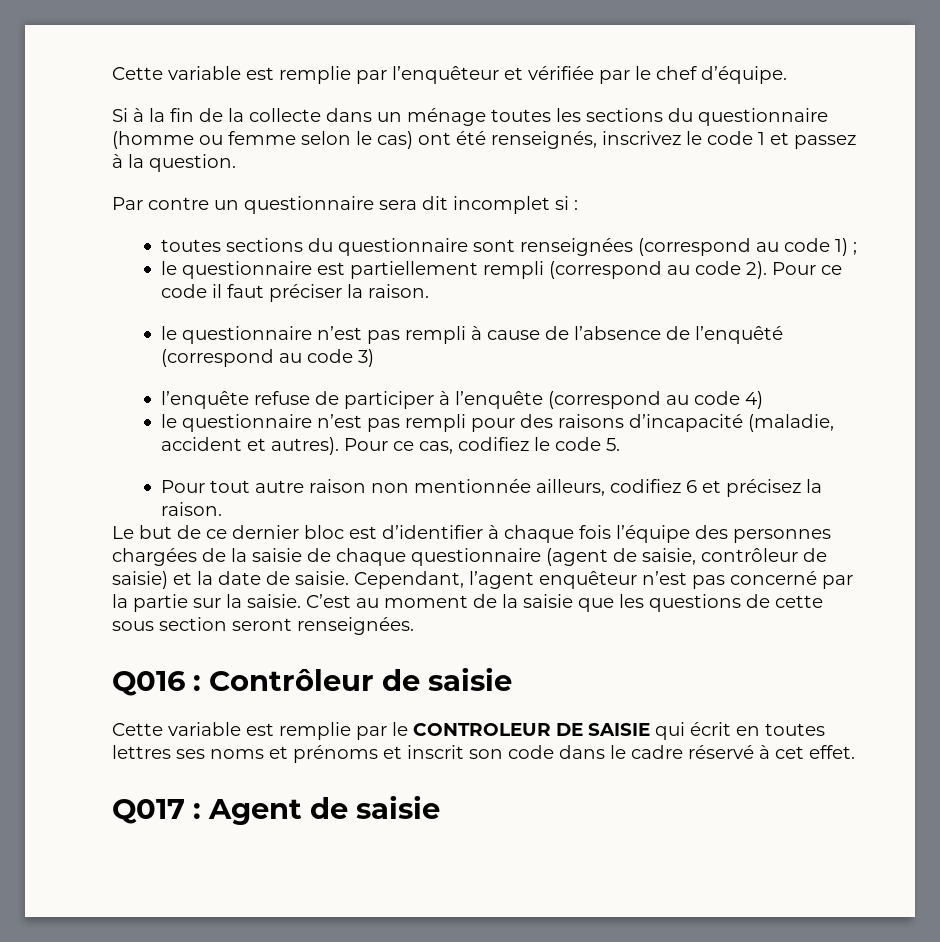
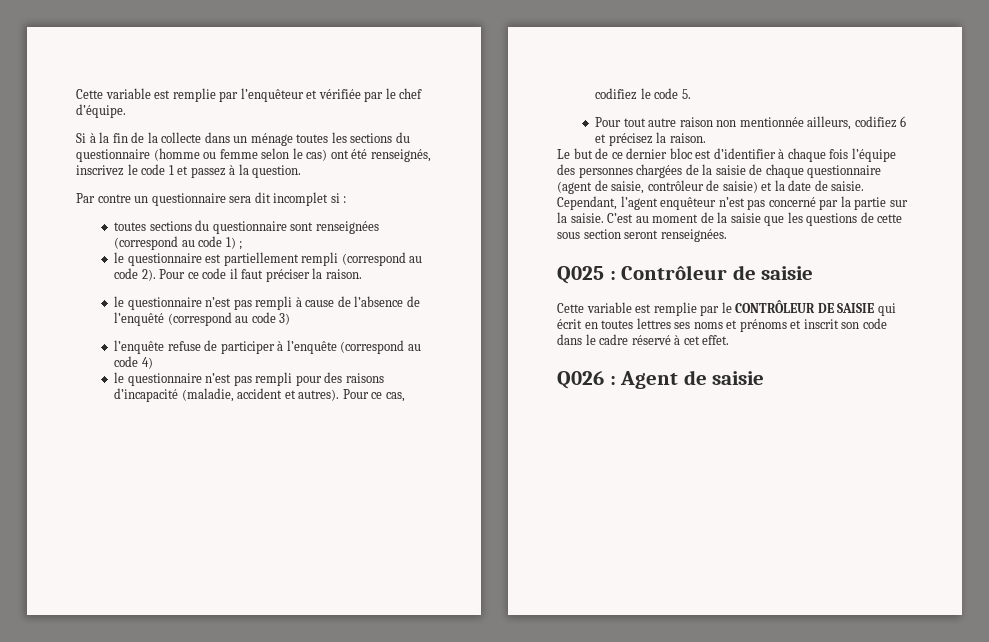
- Q016 : Contrôleur de saisie
+ Q025 : Contrôleur de saisie
- Cette variable est remplie par le CONTROLEUR DE SAISIE qui écrit en toutes lettres ses noms et prénoms et inscrit son code dans le cadre réservé à cet effet.
+ Cette variable est remplie par le CONTRÔLEUR DE SAISIE qui écrit en toutes lettres ses noms et prénoms et inscrit son code dans le cadre réservé à cet effet.
- Q017 : Agent de saisie
+ Q026 : Agent de saisie

